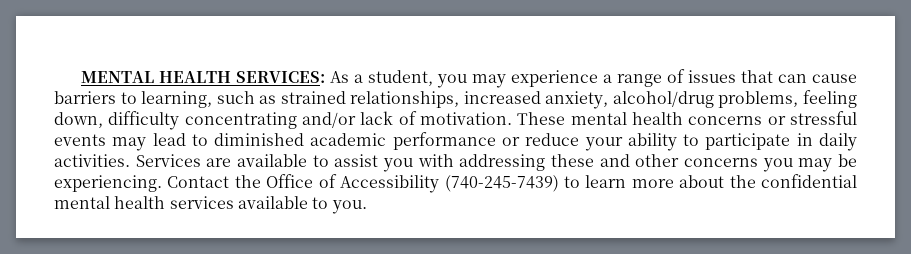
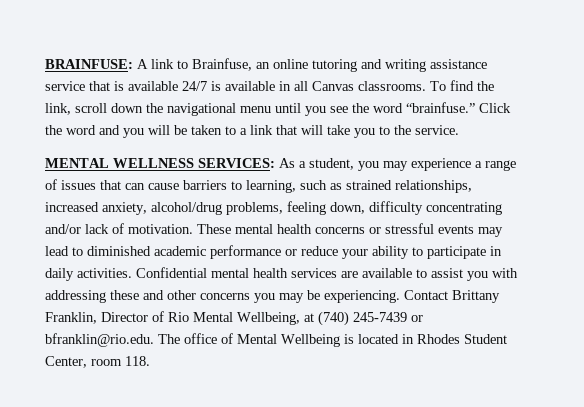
- MENTAL HEALTH SERVICES: As a student, you may experience a range of issues that can cause barriers to learning, such as strained relationships, increased anxiety, alcohol/drug problems, feeling down, difficulty concentrating and/or lack of motivation.
+ BRAINFUSE: A link to Brainfuse, an online tutoring and writing assistance service that is available 24/7 is available in all Canvas classrooms. To find the link, scroll down the navigational menu until you see the word “brainfuse.” Click the word and you will be taken to a link that will take you to the service.
+ MENTAL WELLNESS SERVICES: As a student, you may experience a range of issues that can cause barriers to learning, such as strained relationships, increased anxiety, alcohol/drug problems, feeling down, difficulty concentrating and/or lack of motivation.
- Services are available to assist you with addressing these and other concerns you may be experiencing.
+ Confidential mental health services are available to assist you with addressing these and other concerns you may be experiencing.
- Contact the Office of Accessibility (740-245-7439) to learn more about the confidential mental health services available to you.
+ Contact Brittany Franklin, Director of Rio Mental Wellbeing, at (740) 245-7439 or bfranklin@rio.edu. The office of Mental Wellbeing is located in Rhodes Student Center, room 118.

